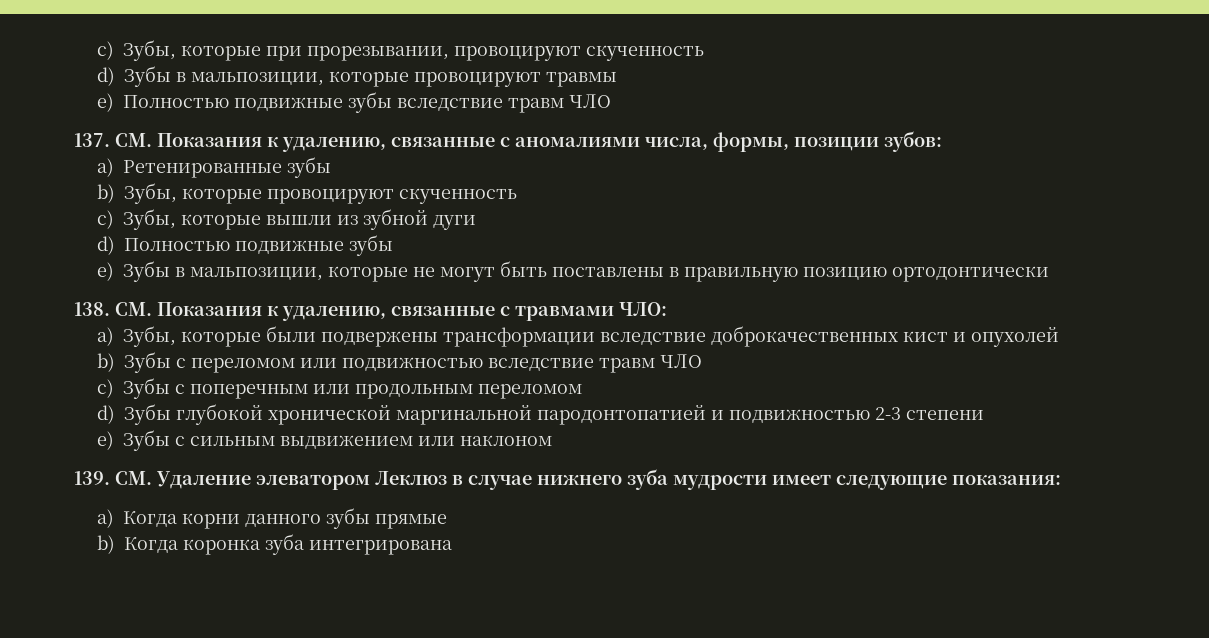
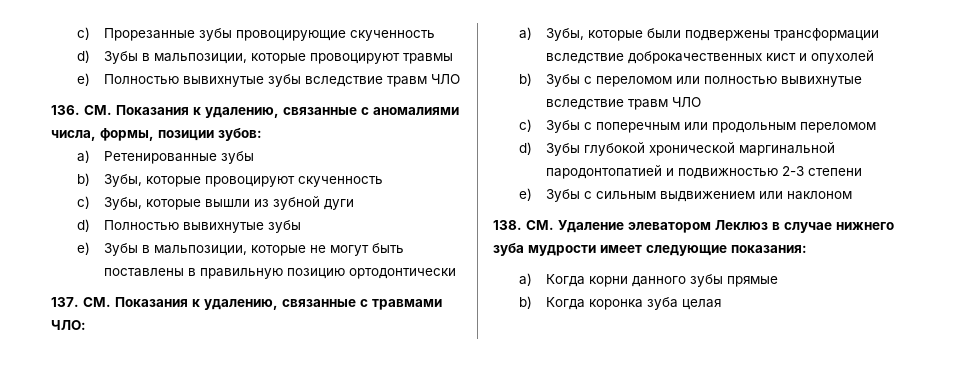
- c) Зубы, которые при прорезывании, провоцируют скученность
+ c) Прорезанные зубы провоцирующие скученность
- e) Полностью подвижные зубы вследствие травм ЧЛО
+ e) Полностью вывихнутые зубы вследствие травм ЧЛО
- 137. СМ. Показания к удалению, связанные с аномалиями числа, формы, позиции зубов:
+ 136. СМ. Показания к удалению, связанные с аномалиями числа, формы, позиции зубов:
- d) Полностью подвижные зубы
+ d) Полностью вывихнутые зубы
- 138. СМ. Показания к удалению, связанные с травмами ЧЛО:
+ 137. СМ. Показания к удалению, связанные с травмами ЧЛО:
- b) Зубы с переломом или подвижностью вследствие травм ЧЛО
+ b) Зубы с переломом или полностью вывихнутые вследствие травм ЧЛО
- 139. СМ. Удаление элеватором Леклюз в случае нижнего зуба мудрости имеет следующие показания:
+ 138. СМ. Удаление элеватором Леклюз в случае нижнего зуба мудрости имеет следующие показания:
- b) Когда коронка зуба интегрирована
+ b) Когда коронка зуба целая

